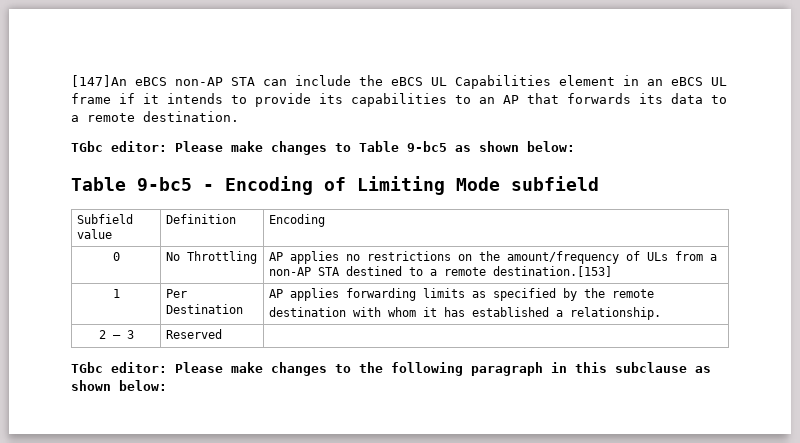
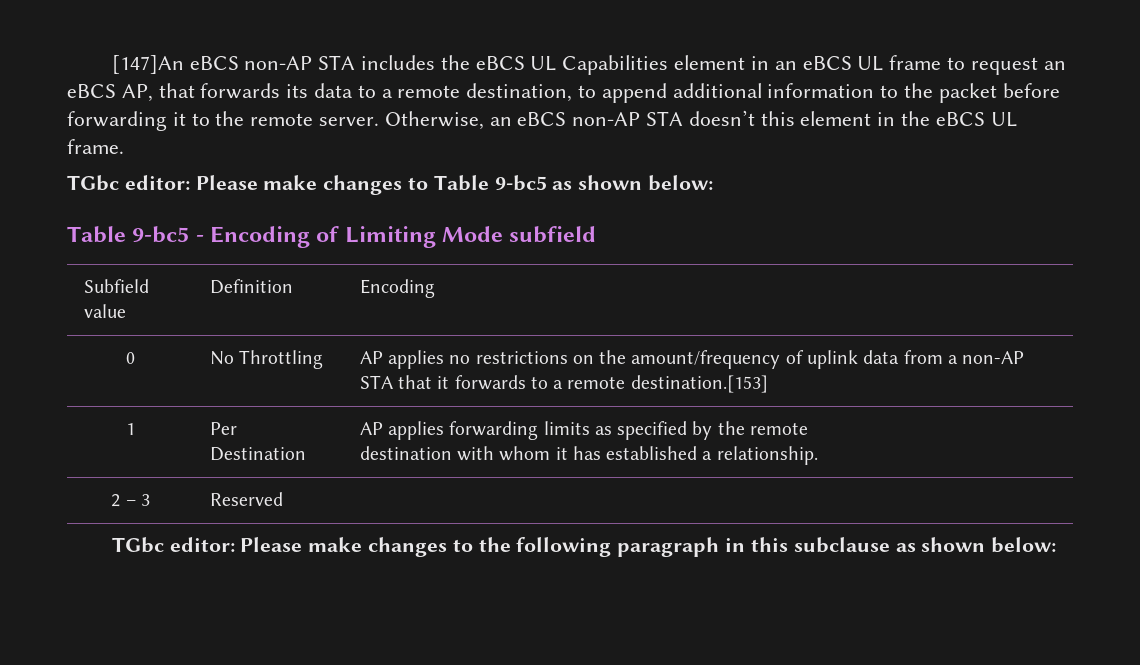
- [147]An eBCS non-AP STA can include the eBCS UL Capabilities element in an eBCS UL frame if it intends to provide its capabilities to an AP that forwards its data to a remote destination.
+ [147]An eBCS non-AP STA includes the eBCS UL Capabilities element in an eBCS UL frame to request an eBCS AP, that forwards its data to a remote destination, to append additional information to the packet before forwarding it to the remote server. Otherwise, an eBCS non-AP STA doesn’t this element in the eBCS UL frame.
- 0 | No Throttling | AP applies no restrictions on the amount/frequency of ULs from a non-AP STA destined to a remote destination.[153]
+ 0 | No Throttling | AP applies no restrictions on the amount/frequency of uplink data from a non-AP STA that it forwards to a remote destination.[153]

